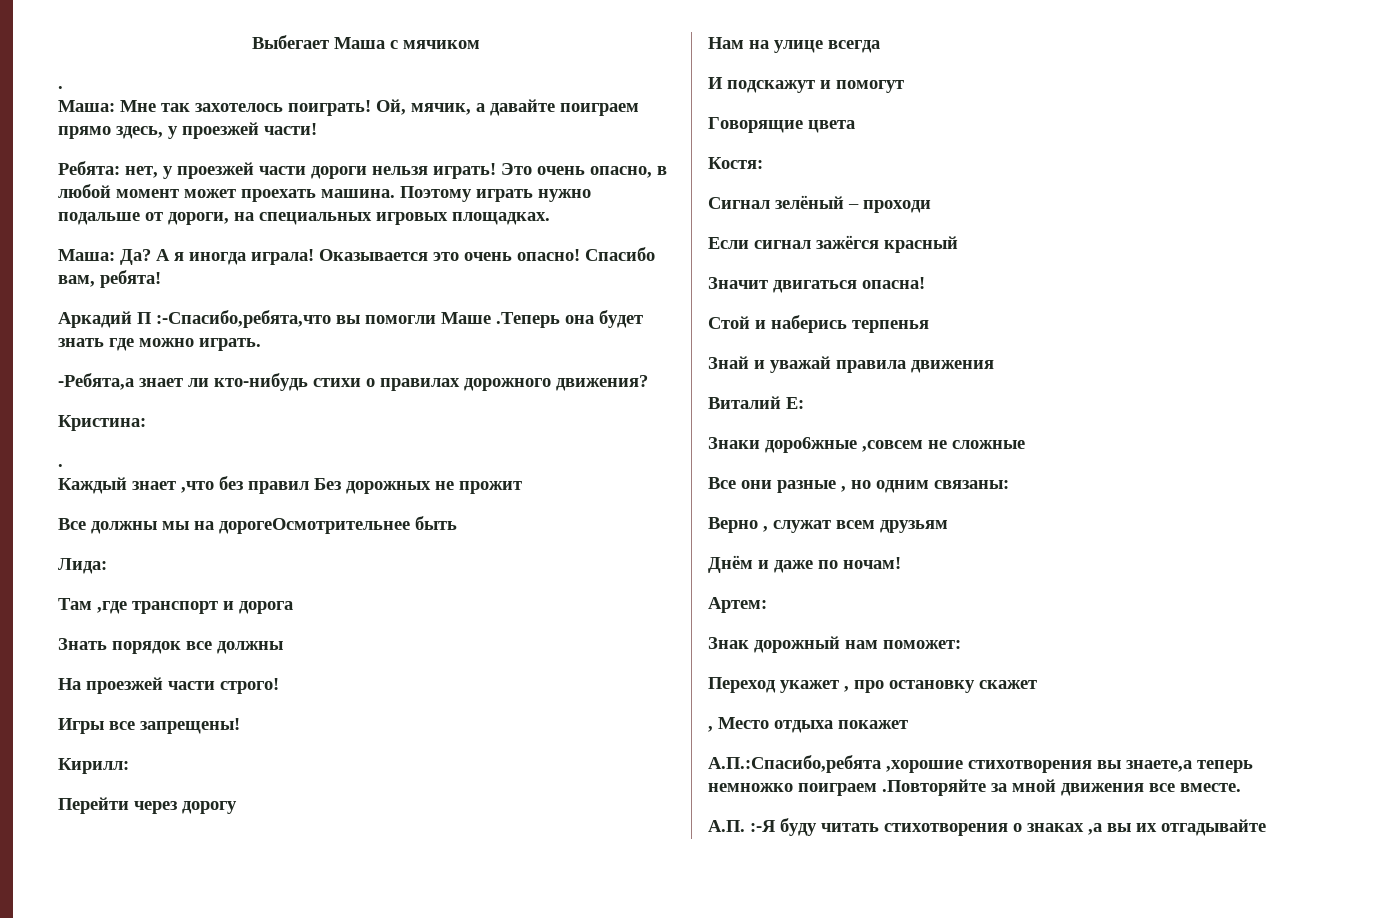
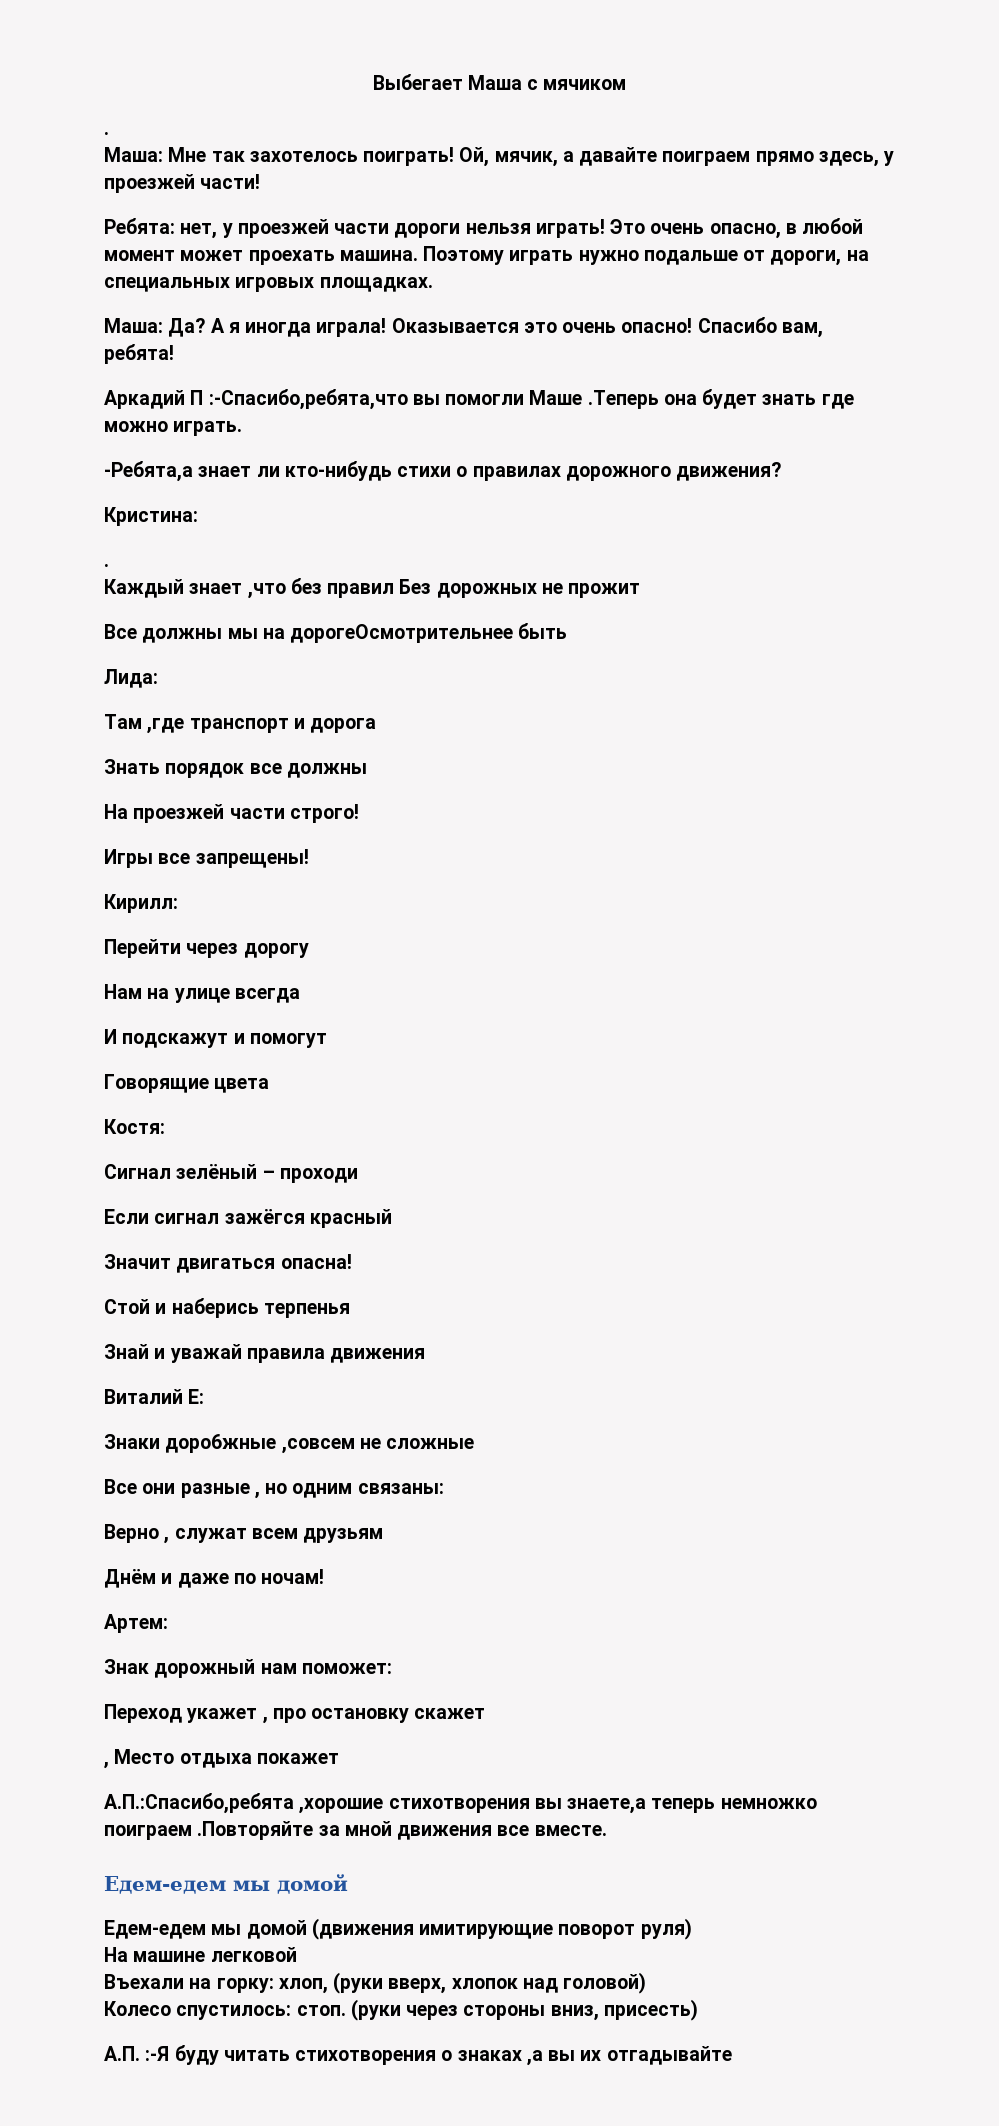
  А.П.:Спасибо,ребята ,хорошие стихотворения вы знаете,а теперь немножко поиграем .Повторяйте за мной движения все вместе.
+ Едем-едем мы домой
+ Едем-едем мы домой (движения имитирующие поворот руля)
+ На машине легковой
+ Въехали на горку: хлоп, (руки вверх, хлопок над головой)
+ Колесо спустилось: стоп. (руки через стороны вниз, присесть)

